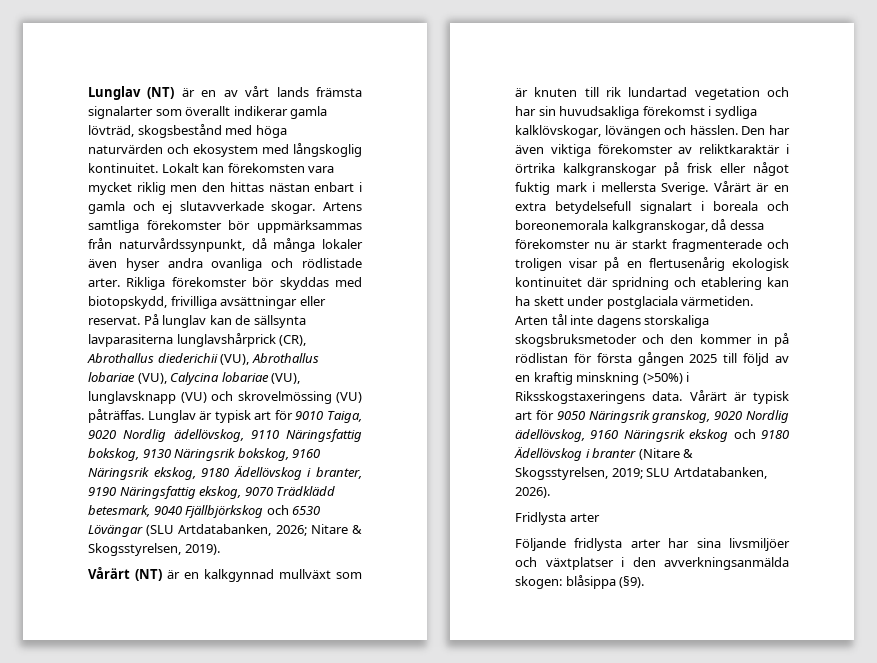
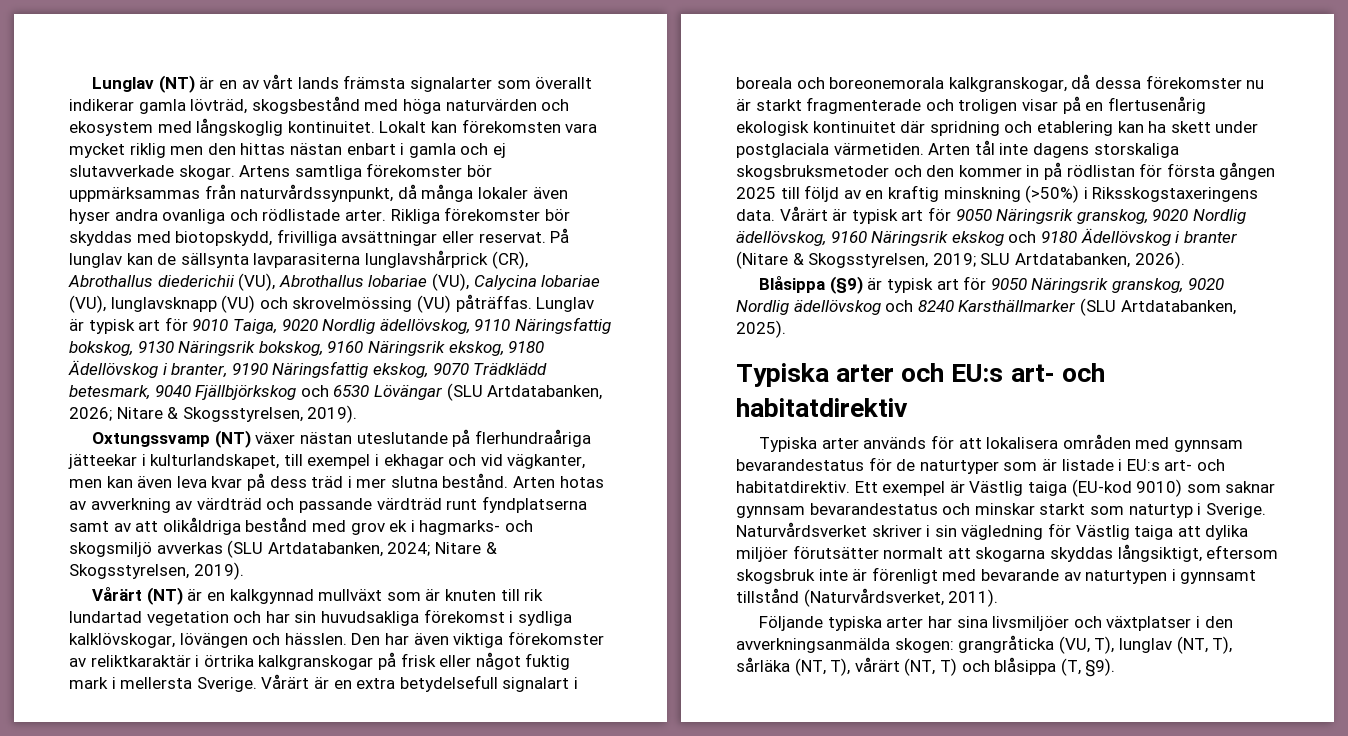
+ Oxtungssvamp (NT) växer nästan uteslutande på flerhundraåriga jätteekar i kulturlandskapet, till exempel i ekhagar och vid vägkanter, men kan även leva kvar på dess träd i mer slutna bestånd. Arten hotas av avverkning av värdträd och passande värdträd runt fyndplatserna samt av att olikåldriga bestånd med grov ek i hagmarks- och skogsmiljö avverkas (SLU Artdatabanken, 2024; Nitare & Skogsstyrelsen, 2019).
- Fridlysta arter
+ Blåsippa (§9) är typisk art för 9050 Näringsrik granskog, 9020 Nordlig ädellövskog och 8240 Karsthällmarker (SLU Artdatabanken, 2025).
+ Typiska arter och EU:s art- och habitatdirektiv
+ Typiska arter används för att lokalisera områden med gynnsam bevarandestatus för de naturtyper som är listade i EU:s art- och habitatdirektiv. Ett exempel är Västlig taiga (EU-kod 9010) som saknar gynnsam bevarandestatus och minskar starkt som naturtyp i Sverige. Naturvårdsverket skriver i sin vägledning för Västlig taiga att dylika miljöer förutsätter normalt att skogarna skyddas långsiktigt, eftersom skogsbruk inte är förenligt med bevarande av naturtypen i gynnsamt tillstånd (Naturvårdsverket, 2011).
- Följande fridlysta arter har sina livsmiljöer och växtplatser i den avverkningsanmälda skogen: blåsippa (§9).
+ Följande typiska arter har sina livsmiljöer och växtplatser i den avverkningsanmälda skogen: grangråticka (VU, T), lunglav (NT, T), sårläka (NT, T), vårärt (NT, T) och blåsippa (T, §9).

